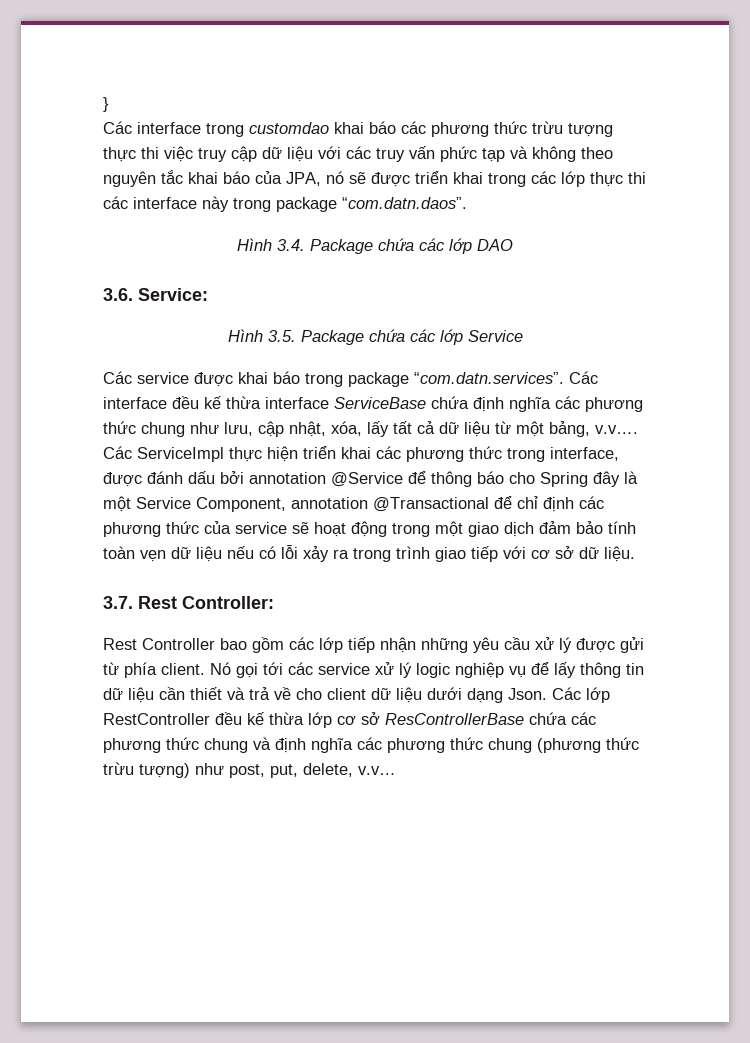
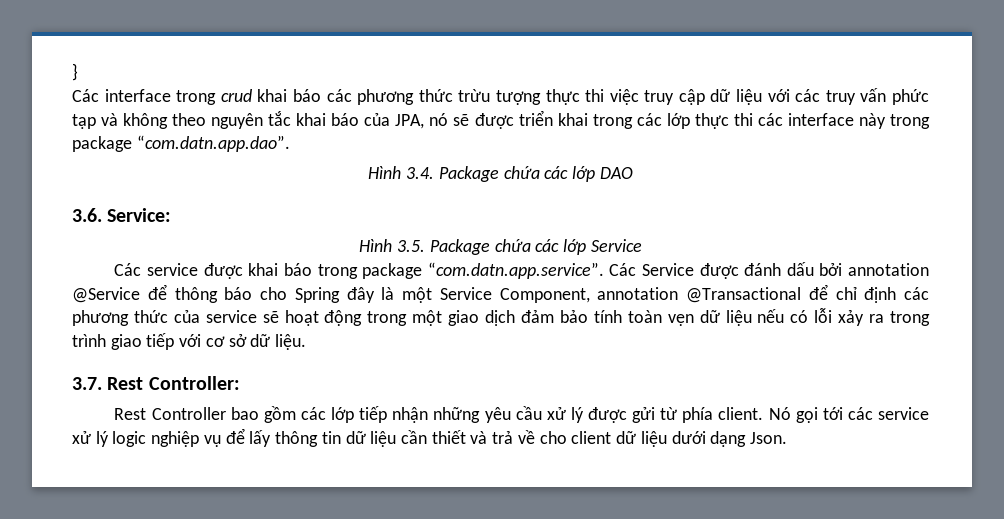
- Các interface trong customdao khai báo các phương thức trừu tượng thực thi việc truy cập dữ liệu với các truy vấn phức tạp và không theo nguyên tắc khai báo của JPA, nó sẽ được triển khai trong các lớp thực thi các interface này trong package “com.datn.daos”.
+ Các interface trong crud khai báo các phương thức trừu tượng thực thi việc truy cập dữ liệu với các truy vấn phức tạp và không theo nguyên tắc khai báo của JPA, nó sẽ được triển khai trong các lớp thực thi các interface này trong package “com.datn.app.dao”.
- Các service được khai báo trong package “com.datn.services”. Các interface đều kế thừa interface ServiceBase chứa định nghĩa các phương thức chung như lưu, cập nhật, xóa, lấy tất cả dữ liệu từ một bảng, v.v…. Các ServiceImpl thực hiện triển khai các phương thức trong interface, được đánh dấu bởi annotation @Service để thông báo cho Spring đây là một Service Component, annotation @Transactional để chỉ định các phương thức của service sẽ hoạt động trong một giao dịch đảm bảo tính toàn vẹn dữ liệu nếu có lỗi xảy ra trong trình giao tiếp với cơ sở dữ liệu.
+ Các service được khai báo trong package “com.datn.app.service”. Các Service được đánh dấu bởi annotation @Service để thông báo cho Spring đây là một Service Component, annotation @Transactional để chỉ định các phương thức của service sẽ hoạt động trong một giao dịch đảm bảo tính toàn vẹn dữ liệu nếu có lỗi xảy ra trong trình giao tiếp với cơ sở dữ liệu.
- Các lớp RestController đều kế thừa lớp cơ sở ResControllerBase chứa các phương thức chung và định nghĩa các phương thức chung (phương thức trừu tượng) như post, put, delete, v.v…

